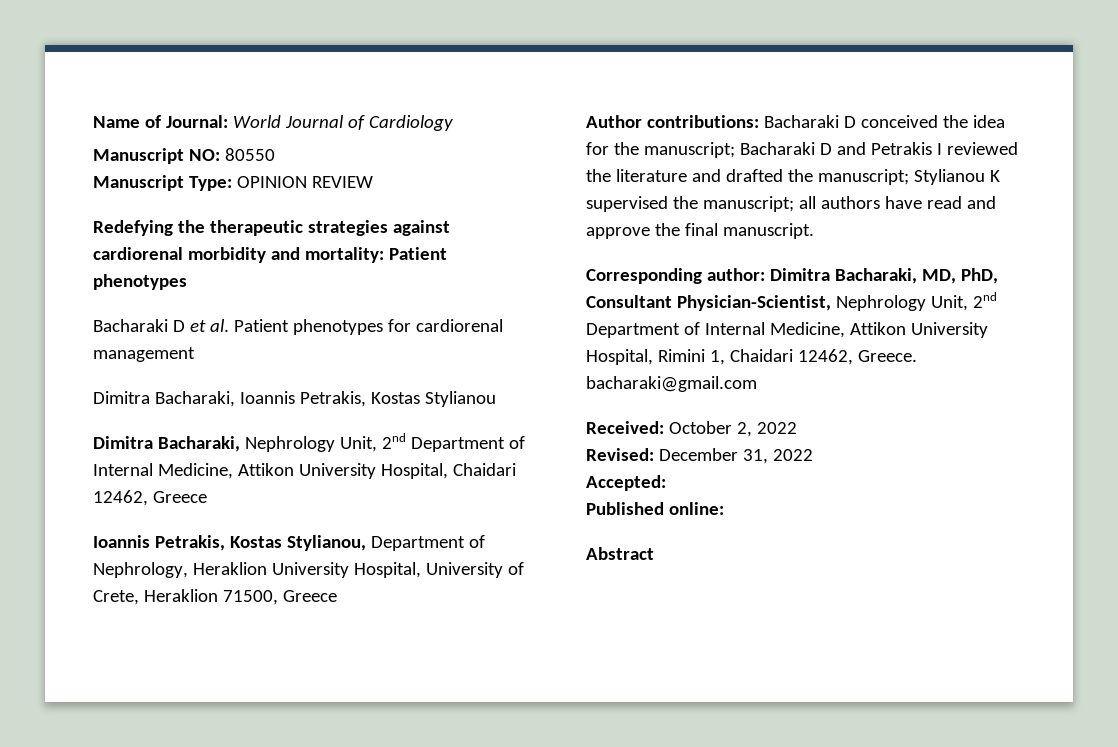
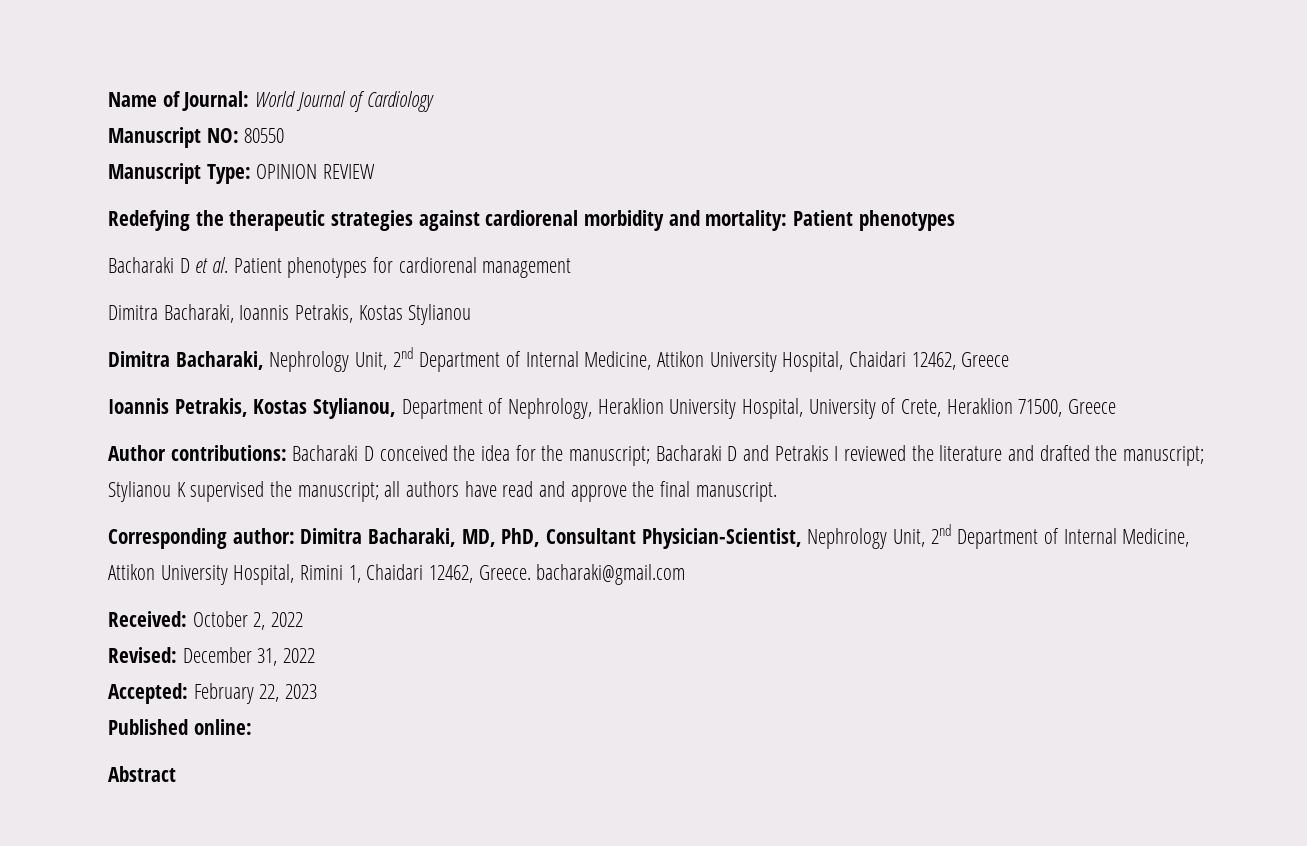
- Accepted:
+ Accepted: February 22, 2023

